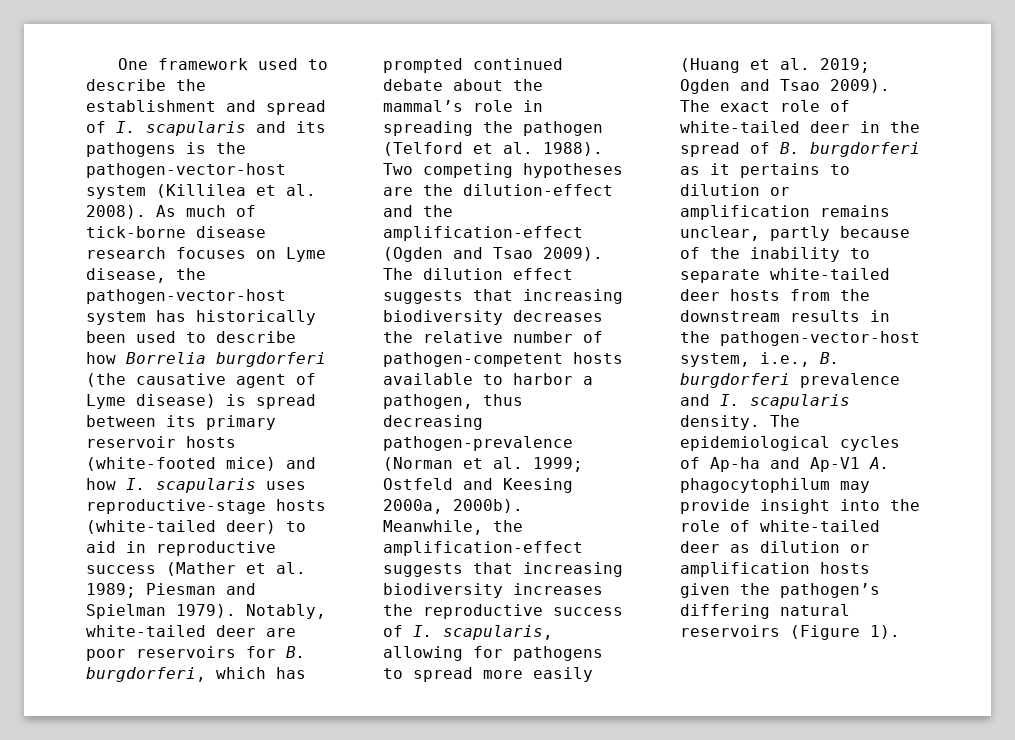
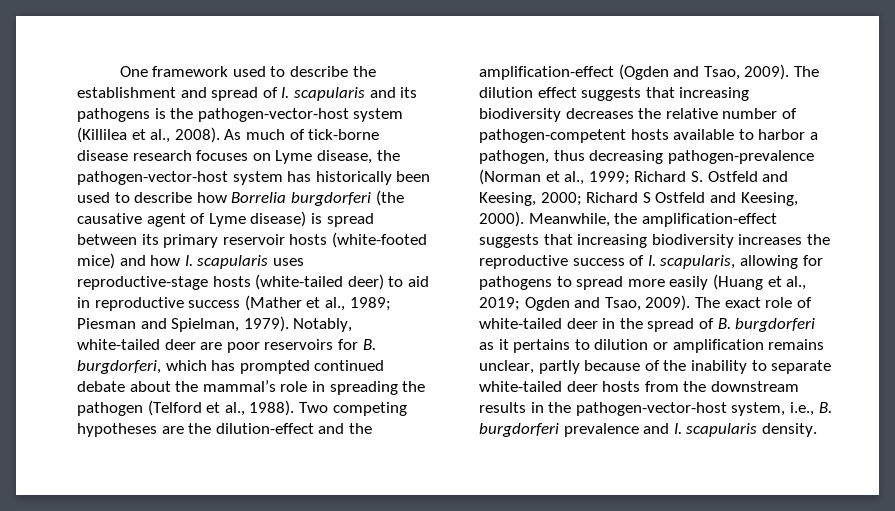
- One framework used to describe the establishment and spread of I. scapularis and its pathogens is the pathogen-vector-host system (Killilea et al. 2008).
+ One framework used to describe the establishment and spread of I. scapularis and its pathogens is the pathogen-vector-host system (Killilea et al., 2008).
- As much of tick-borne disease research focuses on Lyme disease, the pathogen-vector-host system has historically been used to describe how Borrelia burgdorferi (the causative agent of Lyme disease) is spread between its primary reservoir hosts (white-footed mice) and how I. scapularis uses reproductive-stage hosts (white-tailed deer) to aid in reproductive success (Mather et al. 1989; Piesman and Spielman 1979).
+ As much of tick-borne disease research focuses on Lyme disease, the pathogen-vector-host system has historically been used to describe how Borrelia burgdorferi (the causative agent of Lyme disease) is spread between its primary reservoir hosts (white-footed mice) and how I. scapularis uses reproductive-stage hosts (white-tailed deer) to aid in reproductive success (Mather et al., 1989; Piesman and Spielman, 1979).
- Notably, white-tailed deer are poor reservoirs for B. burgdorferi, which has prompted continued debate about the mammal’s role in spreading the pathogen (Telford et al. 1988).
+ Notably, white-tailed deer are poor reservoirs for B. burgdorferi, which has prompted continued debate about the mammal’s role in spreading the pathogen (Telford et al., 1988).
- Two competing hypotheses are the dilution-effect and the amplification-effect (Ogden and Tsao 2009).
+ Two competing hypotheses are the dilution-effect and the amplification-effect (Ogden and Tsao, 2009).
- The dilution effect suggests that increasing biodiversity decreases the relative number of pathogen-competent hosts available to harbor a pathogen, thus decreasing pathogen-prevalence (Norman et al. 1999; Ostfeld and Keesing 2000a, 2000b).
+ The dilution effect suggests that increasing biodiversity decreases the relative number of pathogen-competent hosts available to harbor a pathogen, thus decreasing pathogen-prevalence (Norman et al., 1999; Richard S. Ostfeld and Keesing, 2000; Richard S Ostfeld and Keesing, 2000).
- Meanwhile, the amplification-effect suggests that increasing biodiversity increases the reproductive success of I. scapularis, allowing for pathogens to spread more easily (Huang et al. 2019; Ogden and Tsao 2009).
+ Meanwhile, the amplification-effect suggests that increasing biodiversity increases the reproductive success of I. scapularis, allowing for pathogens to spread more easily (Huang et al., 2019; Ogden and Tsao, 2009).
- The epidemiological cycles of Ap-ha and Ap-V1 A. phagocytophilum may provide insight into the role of white-tailed deer as dilution or amplification hosts given the pathogen’s differing natural reservoirs (Figure 1).

